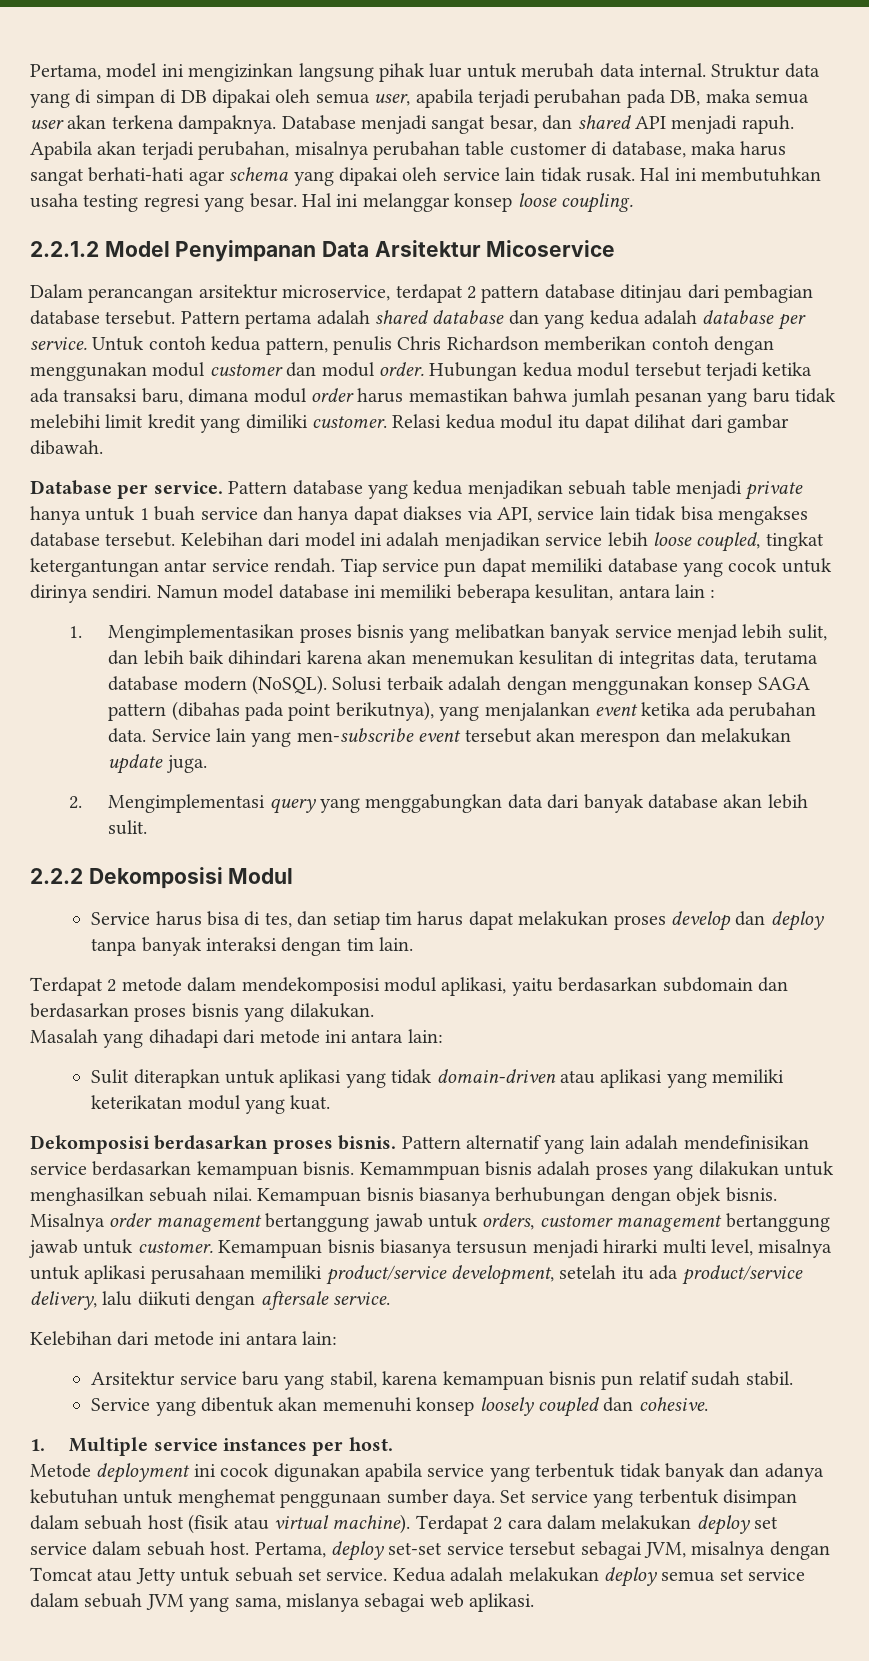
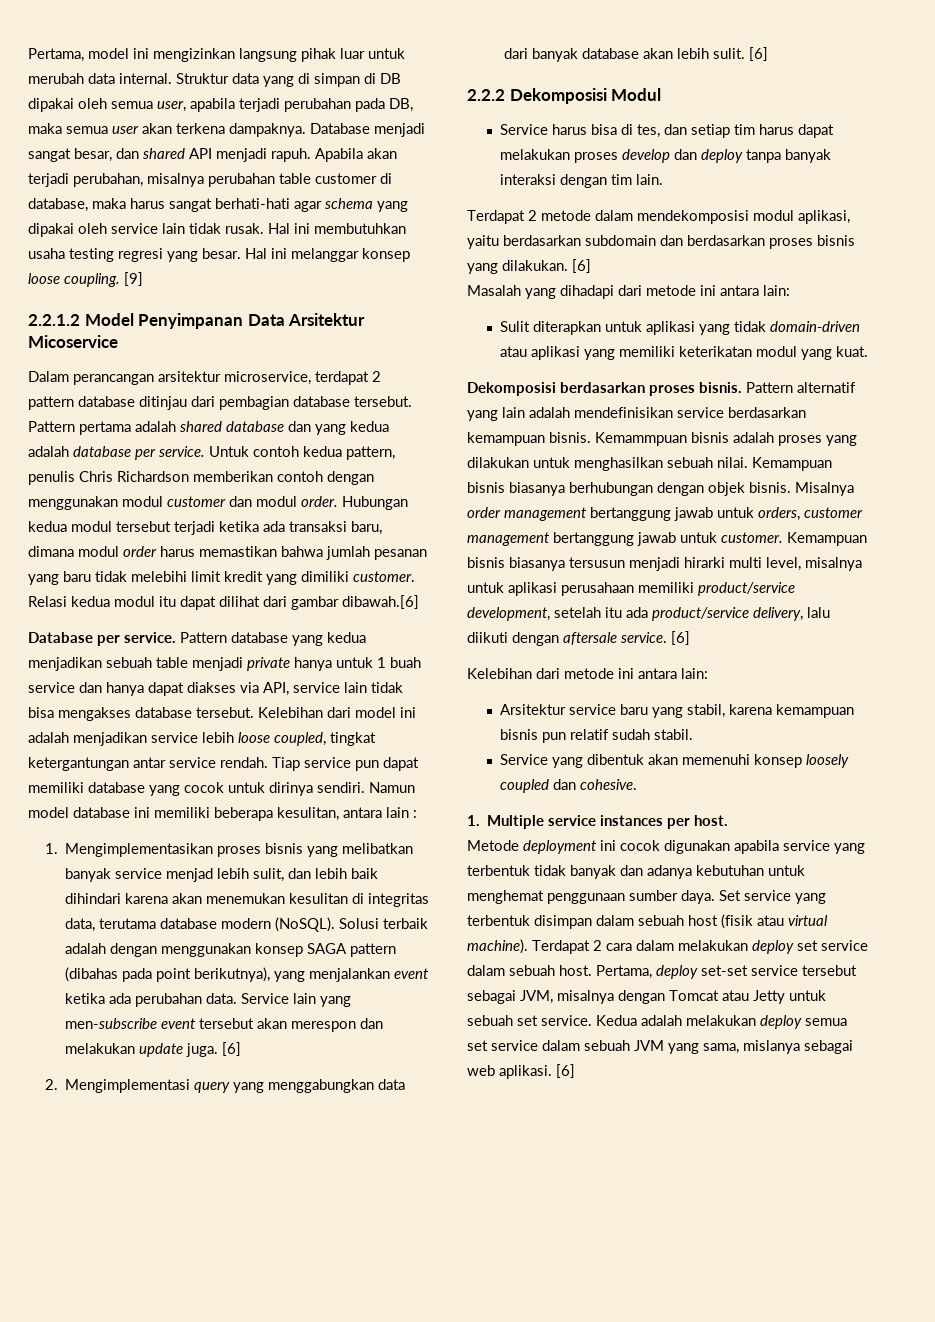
+ [9]
- Relasi kedua modul itu dapat dilihat dari gambar dibawah.
+ Relasi kedua modul itu dapat dilihat dari gambar dibawah.[6]
- Service lain yang men-subscribe event tersebut akan merespon dan melakukan update juga.
+ Service lain yang men-subscribe event tersebut akan merespon dan melakukan update juga. [6]
- 2. Mengimplementasi query yang menggabungkan data dari banyak database akan lebih sulit.
+ 2. Mengimplementasi query yang menggabungkan data dari banyak database akan lebih sulit. [6]
- Terdapat 2 metode dalam mendekomposisi modul aplikasi, yaitu berdasarkan subdomain dan berdasarkan proses bisnis yang dilakukan.
+ Terdapat 2 metode dalam mendekomposisi modul aplikasi, yaitu berdasarkan subdomain dan berdasarkan proses bisnis yang dilakukan. [6]
- Kemampuan bisnis biasanya tersusun menjadi hirarki multi level, misalnya untuk aplikasi perusahaan memiliki product/service development, setelah itu ada product/service delivery, lalu diikuti dengan aftersale service.
+ Kemampuan bisnis biasanya tersusun menjadi hirarki multi level, misalnya untuk aplikasi perusahaan memiliki product/service development, setelah itu ada product/service delivery, lalu diikuti dengan aftersale service. [6]
- Kedua adalah melakukan deploy semua set service dalam sebuah JVM yang sama, mislanya sebagai web aplikasi.
+ Kedua adalah melakukan deploy semua set service dalam sebuah JVM yang sama, mislanya sebagai web aplikasi. [6]

